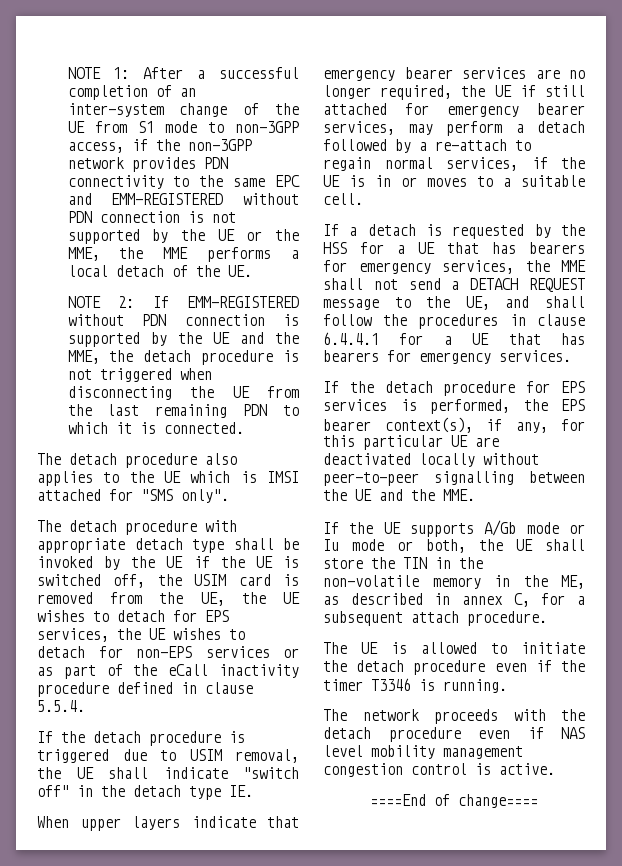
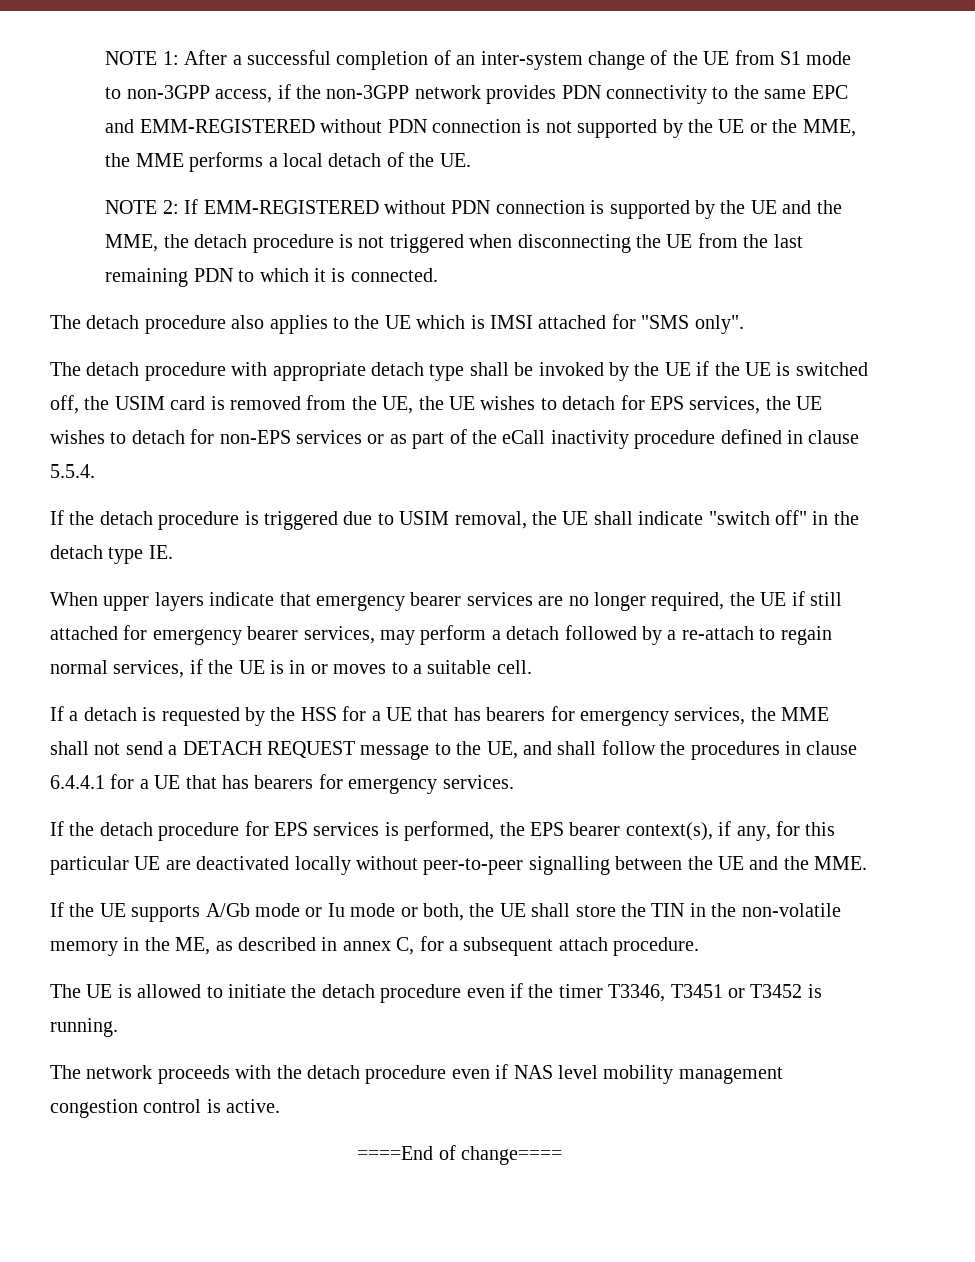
- The UE is allowed to initiate the detach procedure even if the timer T3346 is running.
+ The UE is allowed to initiate the detach procedure even if the timer T3346, T3451 or T3452 is running.

